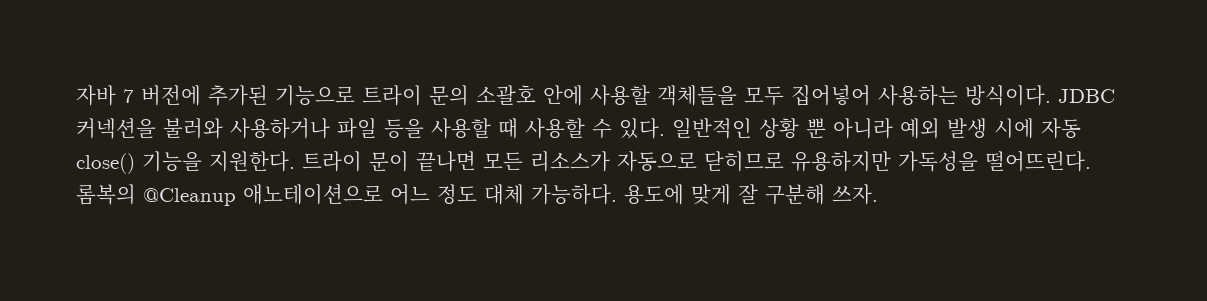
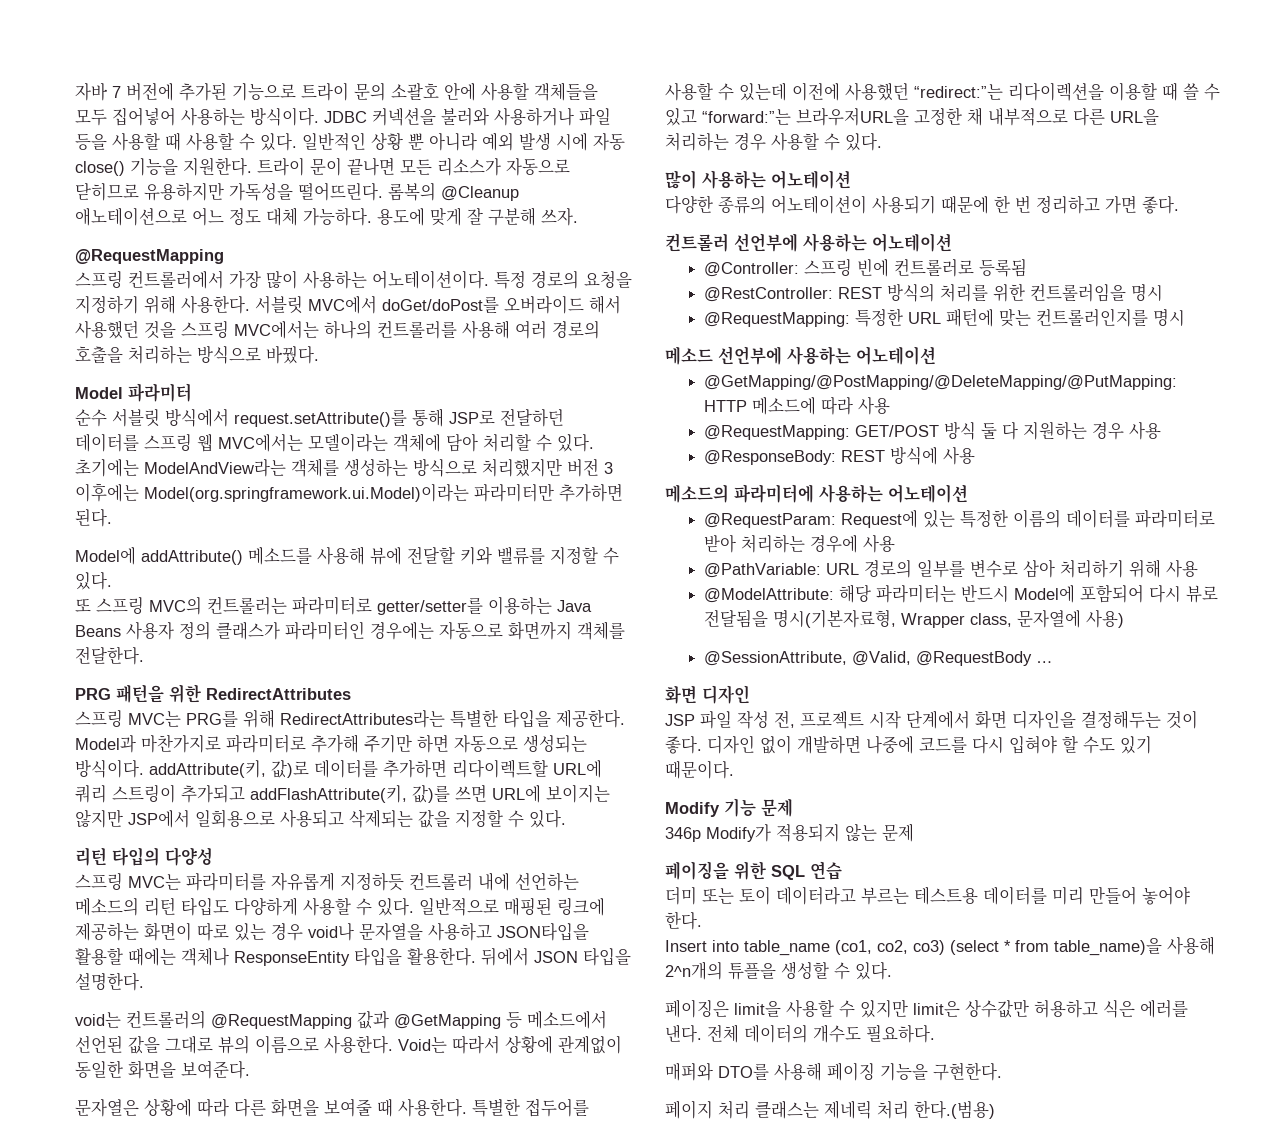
  용도에 맞게 잘 구분해 쓰자.
+ @RequestMapping
+ 스프링 컨트롤러에서 가장 많이 사용하는 어노테이션이다. 특정 경로의 요청을 지정하기 위해 사용한다. 서블릿 MVC에서 doGet/doPost를 오버라이드 해서 사용했던 것을 스프링 MVC에서는 하나의 컨트롤러를 사용해 여러 경로의 호출을 처리하는 방식으로 바꿨다.
+ Model 파라미터
+ 순수 서블릿 방식에서 request.setAttribute()를 통해 JSP로 전달하던 데이터를 스프링 웹 MVC에서는 모델이라는 객체에 담아 처리할 수 있다. 초기에는 ModelAndView라는 객체를 생성하는 방식으로 처리했지만 버전 3 이후에는 Model(org.springframework.ui.Model)이라는 파라미터만 추가하면 된다.
+ Model에 addAttribute() 메소드를 사용해 뷰에 전달할 키와 밸류를 지정할 수 있다.
+ 또 스프링 MVC의 컨트롤러는 파라미터로 getter/setter를 이용하는 Java Beans 사용자 정의 클래스가 파라미터인 경우에는 자동으로 화면까지 객체를 전달한다.
+ PRG 패턴을 위한 RedirectAttributes
+ 스프링 MVC는 PRG를 위해 RedirectAttributes라는 특별한 타입을 제공한다. Model과 마찬가지로 파라미터로 추가해 주기만 하면 자동으로 생성되는 방식이다. addAttribute(키, 값)로 데이터를 추가하면 리다이렉트할 URL에 쿼리 스트링이 추가되고 addFlashAttribute(키, 값)를 쓰면 URL에 보이지는 않지만 JSP에서 일회용으로 사용되고 삭제되는 값을 지정할 수 있다.
+ 리턴 타입의 다양성
+ 스프링 MVC는 파라미터를 자유롭게 지정하듯 컨트롤러 내에 선언하는 메소드의 리턴 타입도 다양하게 사용할 수 있다. 일반적으로 매핑된 링크에 제공하는 화면이 따로 있는 경우 void나 문자열을 사용하고 JSON타입을 활용할 때에는 객체나 ResponseEntity 타입을 활용한다. 뒤에서 JSON 타입을 설명한다.
+ void는 컨트롤러의 @RequestMapping 값과 @GetMapping 등 메소드에서 선언된 값을 그대로 뷰의 이름으로 사용한다. Void는 따라서 상황에 관계없이 동일한 화면을 보여준다.
+ 문자열은 상황에 따라 다른 화면을 보여줄 때 사용한다. 특별한 접두어를 사용할 수 있는데 이전에 사용했던 “redirect:”는 리다이렉션을 이용할 때 쓸 수 있고 “forward:”는 브라우저URL을 고정한 채 내부적으로 다른 URL을 처리하는 경우 사용할 수 있다.
+ 많이 사용하는 어노테이션
+ 다양한 종류의 어노테이션이 사용되기 때문에 한 번 정리하고 가면 좋다.
+ 컨트롤러 선언부에 사용하는 어노테이션
+ @Controller: 스프링 빈에 컨트롤러로 등록됨
+ @RestController: REST 방식의 처리를 위한 컨트롤러임을 명시
+ @RequestMapping: 특정한 URL 패턴에 맞는 컨트롤러인지를 명시
+ 메소드 선언부에 사용하는 어노테이션
+ @GetMapping/@PostMapping/@DeleteMapping/@PutMapping: HTTP 메소드에 따라 사용
+ @RequestMapping: GET/POST 방식 둘 다 지원하는 경우 사용
+ @ResponseBody: REST 방식에 사용
+ 메소드의 파라미터에 사용하는 어노테이션
+ @RequestParam: Request에 있는 특정한 이름의 데이터를 파라미터로 받아 처리하는 경우에 사용
+ @PathVariable: URL 경로의 일부를 변수로 삼아 처리하기 위해 사용
+ @ModelAttribute: 해당 파라미터는 반드시 Model에 포함되어 다시 뷰로 전달됨을 명시(기본자료형, Wrapper class, 문자열에 사용)
+ @SessionAttribute, @Valid, @RequestBody …
+ 화면 디자인
+ JSP 파일 작성 전, 프로젝트 시작 단계에서 화면 디자인을 결정해두는 것이 좋다. 디자인 없이 개발하면 나중에 코드를 다시 입혀야 할 수도 있기 때문이다.
+ Modify 기능 문제
+ 346p Modify가 적용되지 않는 문제
+ 페이징을 위한 SQL 연습
+ 더미 또는 토이 데이터라고 부르는 테스트용 데이터를 미리 만들어 놓어야 한다.
+ Insert into table_name (co1, co2, co3) (select * from table_name)을 사용해 2^n개의 튜플을 생성할 수 있다.
+ 페이징은 limit을 사용할 수 있지만 limit은 상수값만 허용하고 식은 에러를 낸다. 전체 데이터의 개수도 필요하다.
+ 매퍼와 DTO를 사용해 페이징 기능을 구현한다.
+ 페이지 처리 클래스는 제네릭 처리 한다.(범용)

